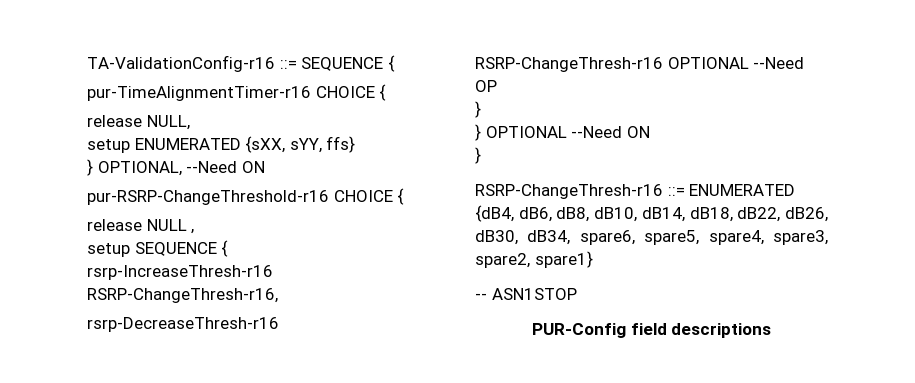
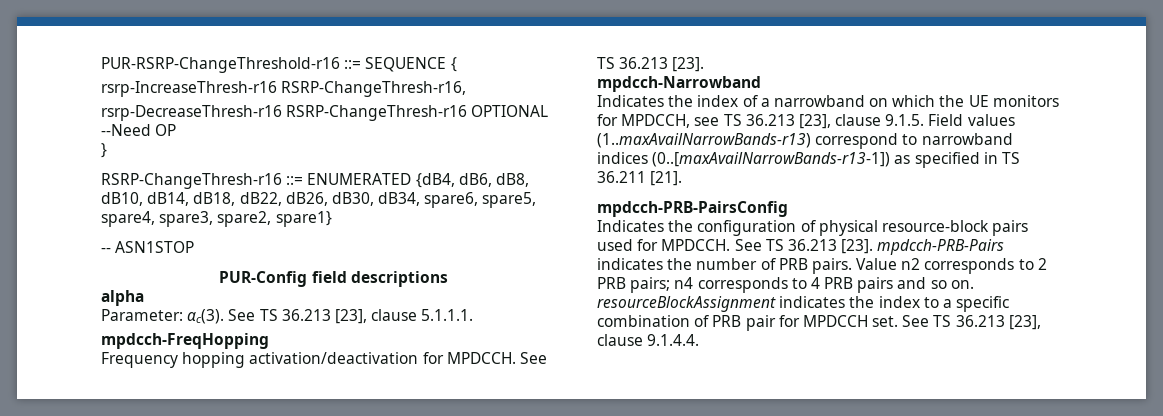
- TA-ValidationConfig-r16 ::= SEQUENCE {
+ PUR-RSRP-ChangeThreshold-r16 ::= SEQUENCE {
- pur-TimeAlignmentTimer-r16 CHOICE {
- release NULL,
- setup ENUMERATED {sXX, sYY, ffs}
- } OPTIONAL, --Need ON
- pur-RSRP-ChangeThreshold-r16 CHOICE {
- release NULL ,
- setup SEQUENCE {
- } OPTIONAL --Need ON
- }
+ alpha
+ Parameter: αc(3). See TS 36.213 [23], clause 5.1.1.1.
+ mpdcch-FreqHopping
+ Frequency hopping activation/deactivation for MPDCCH. See TS 36.213 [23].
+ mpdcch-Narrowband
+ Indicates the index of a narrowband on which the UE monitors for MPDCCH, see TS 36.213 [23], clause 9.1.5. Field values (1..maxAvailNarrowBands-r13) correspond to narrowband indices (0..[maxAvailNarrowBands-r13-1]) as specified in TS 36.211 [21].
+ mpdcch-PRB-PairsConfig
+ Indicates the configuration of physical resource-block pairs used for MPDCCH. See TS 36.213 [23]. mpdcch-PRB-Pairs indicates the number of PRB pairs. Value n2 corresponds to 2 PRB pairs; n4 corresponds to 4 PRB pairs and so on. resourceBlockAssignment indicates the index to a specific combination of PRB pair for MPDCCH set. See TS 36.213 [23], clause 9.1.4.4.

